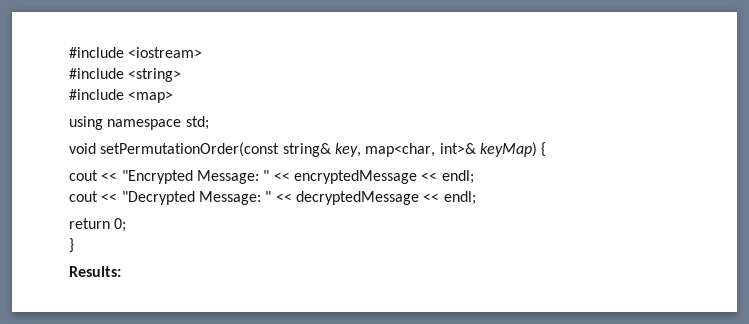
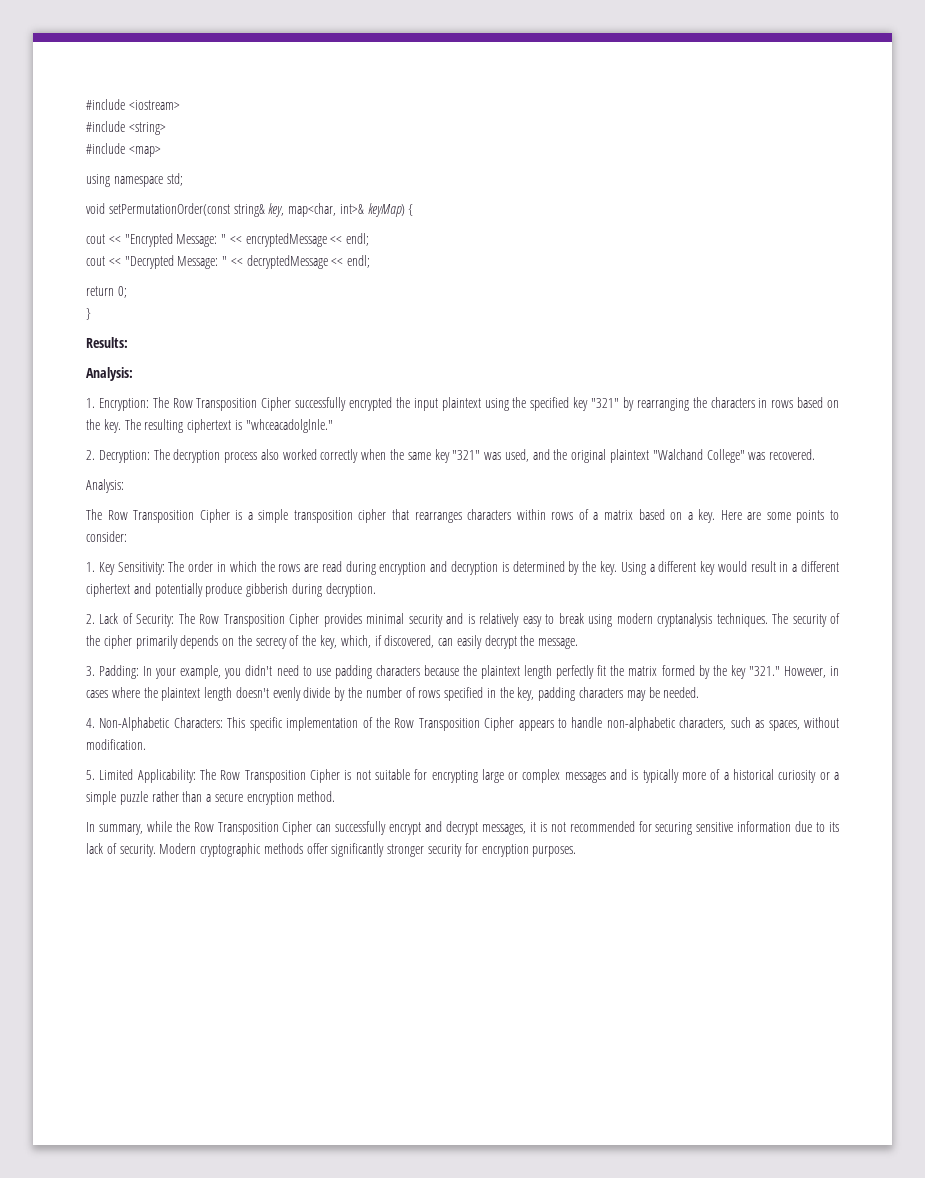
  Results:
+ Analysis:
+ 1. Encryption: The Row Transposition Cipher successfully encrypted the input plaintext using the specified key "321" by rearranging the characters in rows based on the key. The resulting ciphertext is "whceacadolglnle."
+ 2. Decryption: The decryption process also worked correctly when the same key "321" was used, and the original plaintext "Walchand College" was recovered.
+ Analysis:
+ The Row Transposition Cipher is a simple transposition cipher that rearranges characters within rows of a matrix based on a key. Here are some points to consider:
+ 1. Key Sensitivity: The order in which the rows are read during encryption and decryption is determined by the key. Using a different key would result in a different ciphertext and potentially produce gibberish during decryption.
+ 2. Lack of Security: The Row Transposition Cipher provides minimal security and is relatively easy to break using modern cryptanalysis techniques. The security of the cipher primarily depends on the secrecy of the key, which, if discovered, can easily decrypt the message.
+ 3. Padding: In your example, you didn't need to use padding characters because the plaintext length perfectly fit the matrix formed by the key "321." However, in cases where the plaintext length doesn't evenly divide by the number of rows specified in the key, padding characters may be needed.
+ 4. Non-Alphabetic Characters: This specific implementation of the Row Transposition Cipher appears to handle non-alphabetic characters, such as spaces, without modification.
+ 5. Limited Applicability: The Row Transposition Cipher is not suitable for encrypting large or complex messages and is typically more of a historical curiosity or a simple puzzle rather than a secure encryption method.
+ In summary, while the Row Transposition Cipher can successfully encrypt and decrypt messages, it is not recommended for securing sensitive information due to its lack of security. Modern cryptographic methods offer significantly stronger security for encryption purposes.

